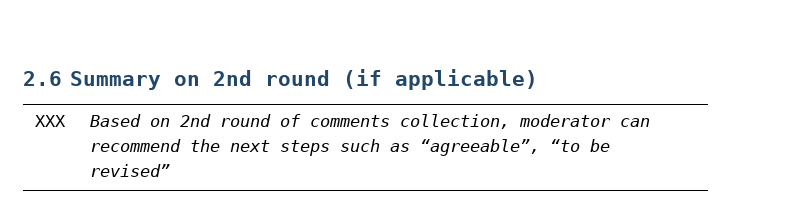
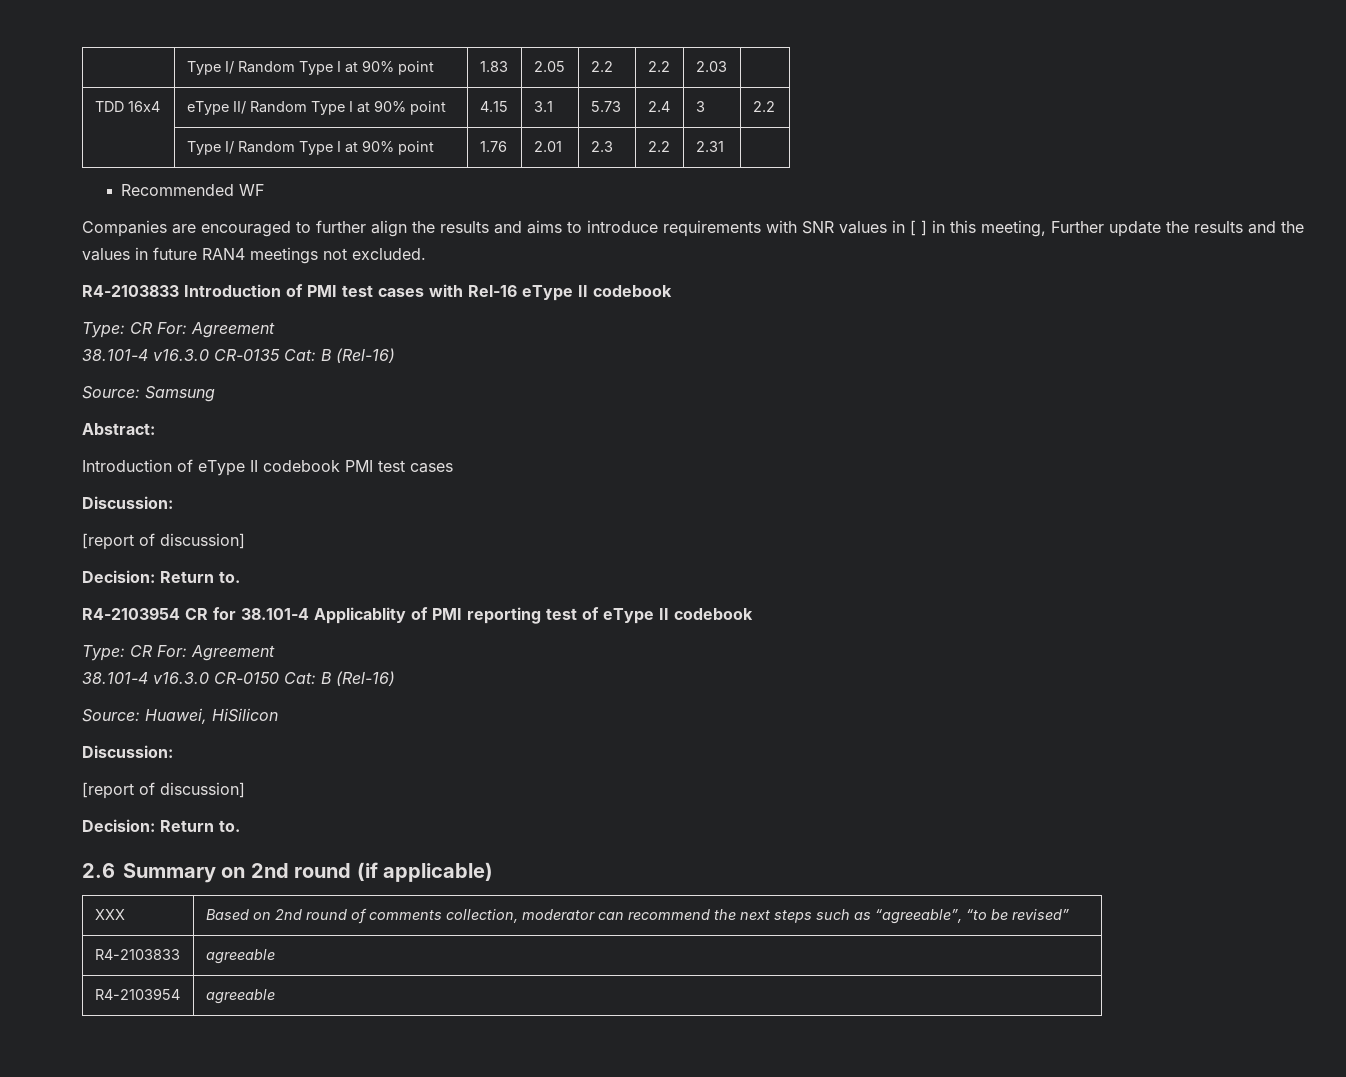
+ | Type I/ Random Type I at 90% point | 1.83 | 2.05 | 2.2 | 2.2 | 2.03 |
+ TDD 16x4 | eType II/ Random Type I at 90% point | 4.15 | 3.1 | 5.73 | 2.4 | 3 | 2.2
+ | Type I/ Random Type I at 90% point | 1.76 | 2.01 | 2.3 | 2.2 | 2.31 |
+ Recommended WF
+ Companies are encouraged to further align the results and aims to introduce requirements with SNR values in [ ] in this meeting, Further update the results and the values in future RAN4 meetings not excluded.
+ R4-2103833 Introduction of PMI test cases with Rel-16 eType II codebook
+ Type: CR For: Agreement
+ 38.101-4 v16.3.0 CR-0135 Cat: B (Rel-16)
+ Source: Samsung
+ Abstract:
+ Introduction of eType II codebook PMI test cases
+ Discussion:
+ [report of discussion]
+ Decision: Return to.
+ R4-2103954 CR for 38.101-4 Applicablity of PMI reporting test of eType II codebook
+ Type: CR For: Agreement
+ 38.101-4 v16.3.0 CR-0150 Cat: B (Rel-16)
+ Source: Huawei, HiSilicon
+ Discussion:
+ [report of discussion]
+ Decision: Return to.
+ R4-2103833 | agreeable
+ R4-2103954 | agreeable

